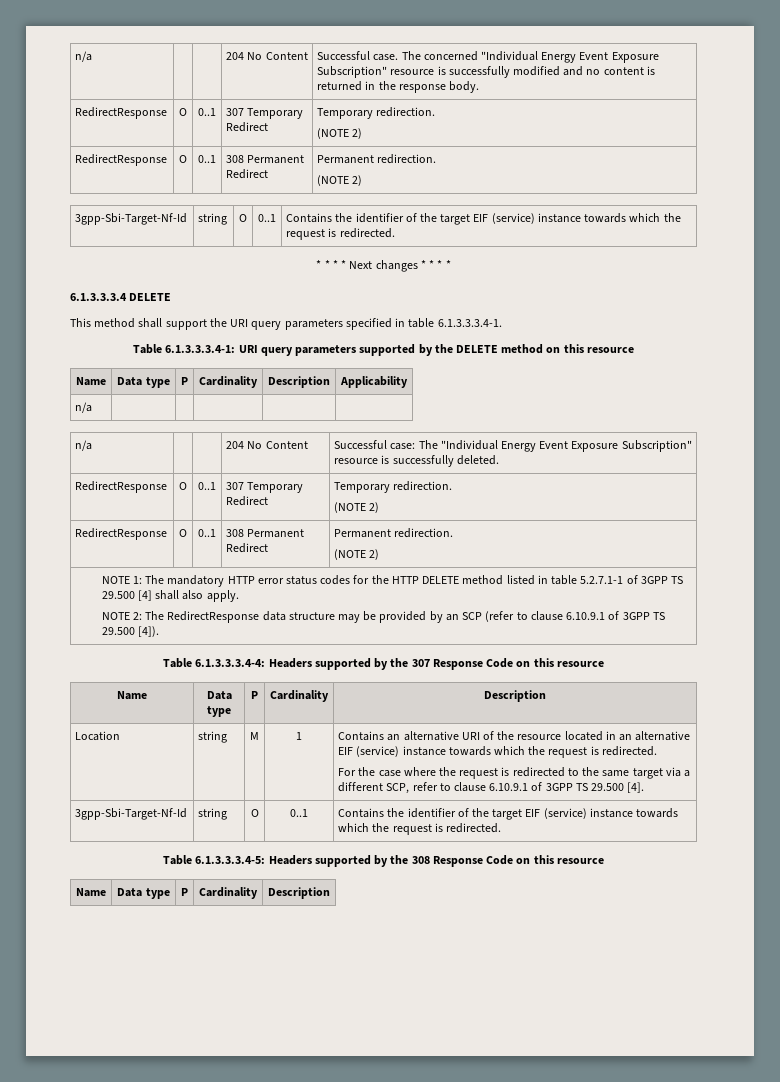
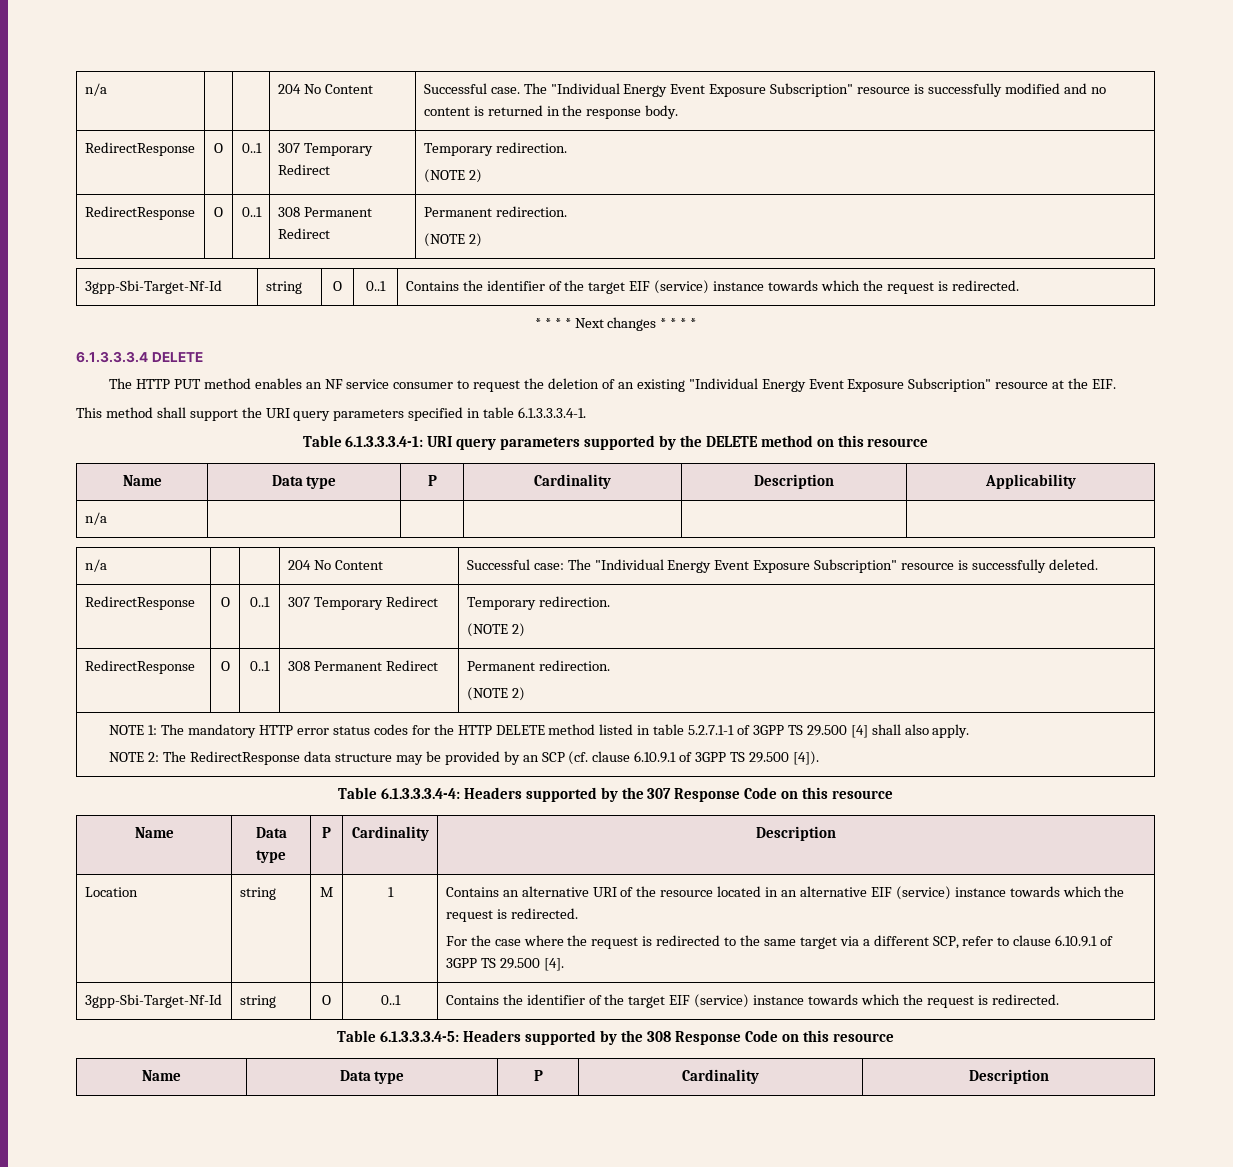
- n/a | | | 204 No Content | Successful case. The concerned "Individual Energy Event Exposure Subscription" resource is successfully modified and no content is returned in the response body.
+ n/a | | | 204 No Content | Successful case. The "Individual Energy Event Exposure Subscription" resource is successfully modified and no content is returned in the response body.
+ The HTTP PUT method enables an NF service consumer to request the deletion of an existing "Individual Energy Event Exposure Subscription" resource at the EIF.
- NOTE 2: The RedirectResponse data structure may be provided by an SCP (refer to clause 6.10.9.1 of 3GPP TS 29.500 [4]).
+ NOTE 2: The RedirectResponse data structure may be provided by an SCP (cf. clause 6.10.9.1 of 3GPP TS 29.500 [4]).

